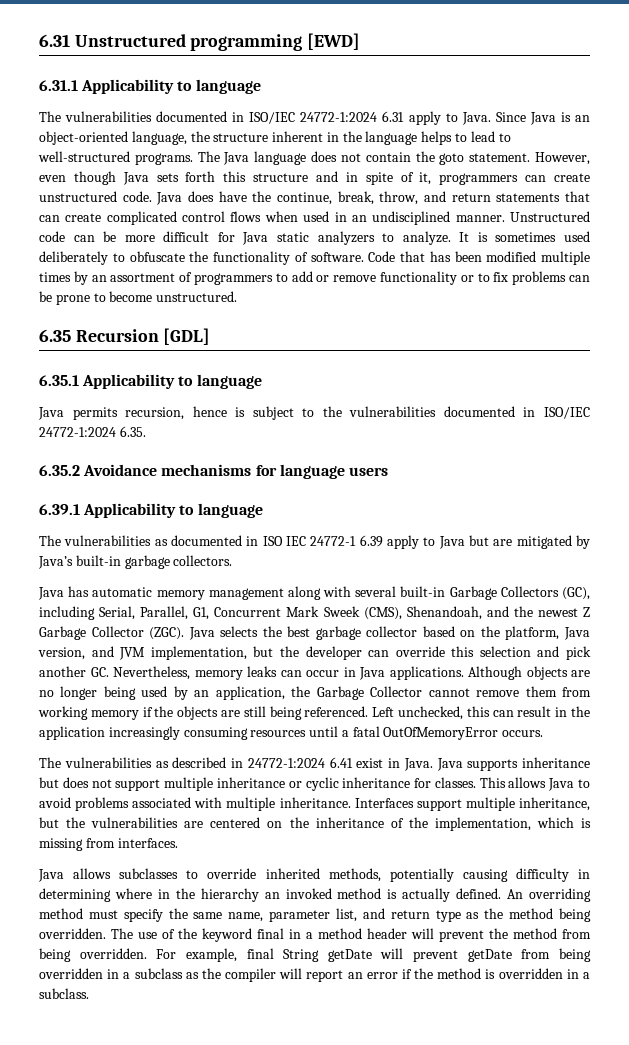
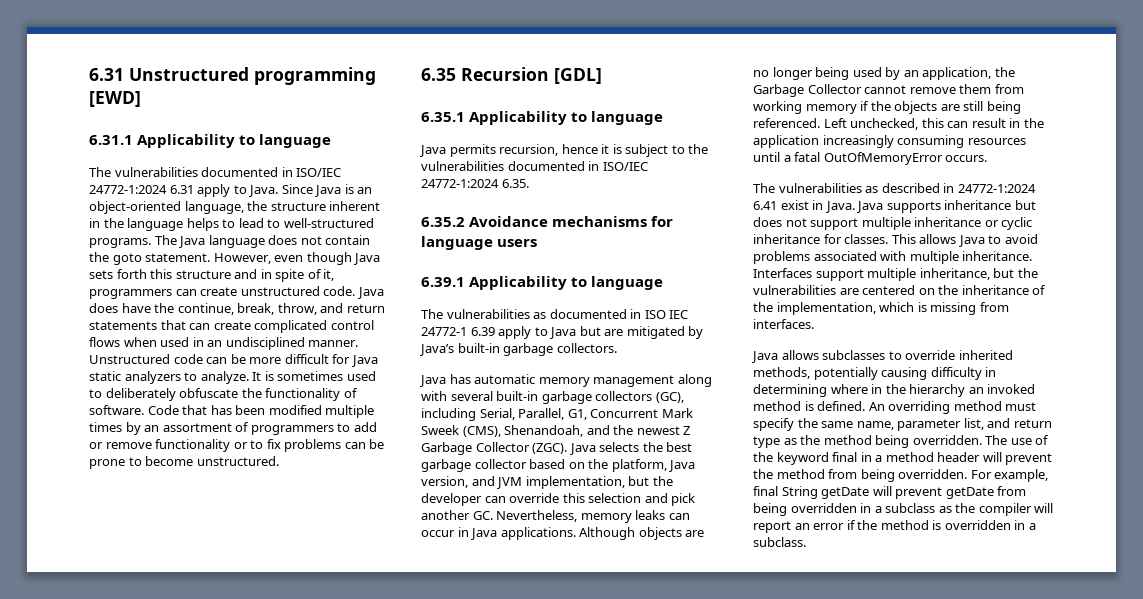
- It is sometimes used deliberately to obfuscate the functionality of software.
+ It is sometimes used to deliberately obfuscate the functionality of software.
- Java permits recursion, hence is subject to the vulnerabilities documented in ISO/IEC 24772-1:2024 6.35.
+ Java permits recursion, hence it is subject to the vulnerabilities documented in ISO/IEC 24772-1:2024 6.35.
- Java has automatic memory management along with several built-in Garbage Collectors (GC), including Serial, Parallel, G1, Concurrent Mark Sweek (CMS), Shenandoah, and the newest Z Garbage Collector (ZGC).
+ Java has automatic memory management along with several built-in garbage collectors (GC), including Serial, Parallel, G1, Concurrent Mark Sweek (CMS), Shenandoah, and the newest Z Garbage Collector (ZGC).
- Java allows subclasses to override inherited methods, potentially causing difficulty in determining where in the hierarchy an invoked method is actually defined.
+ Java allows subclasses to override inherited methods, potentially causing difficulty in determining where in the hierarchy an invoked method is defined.

